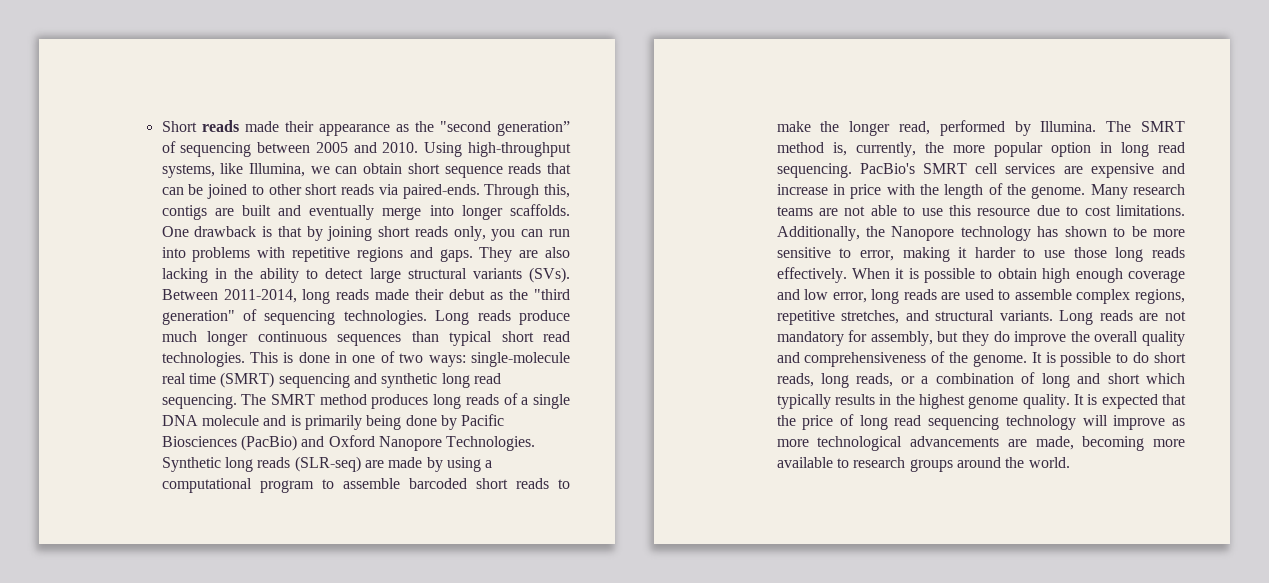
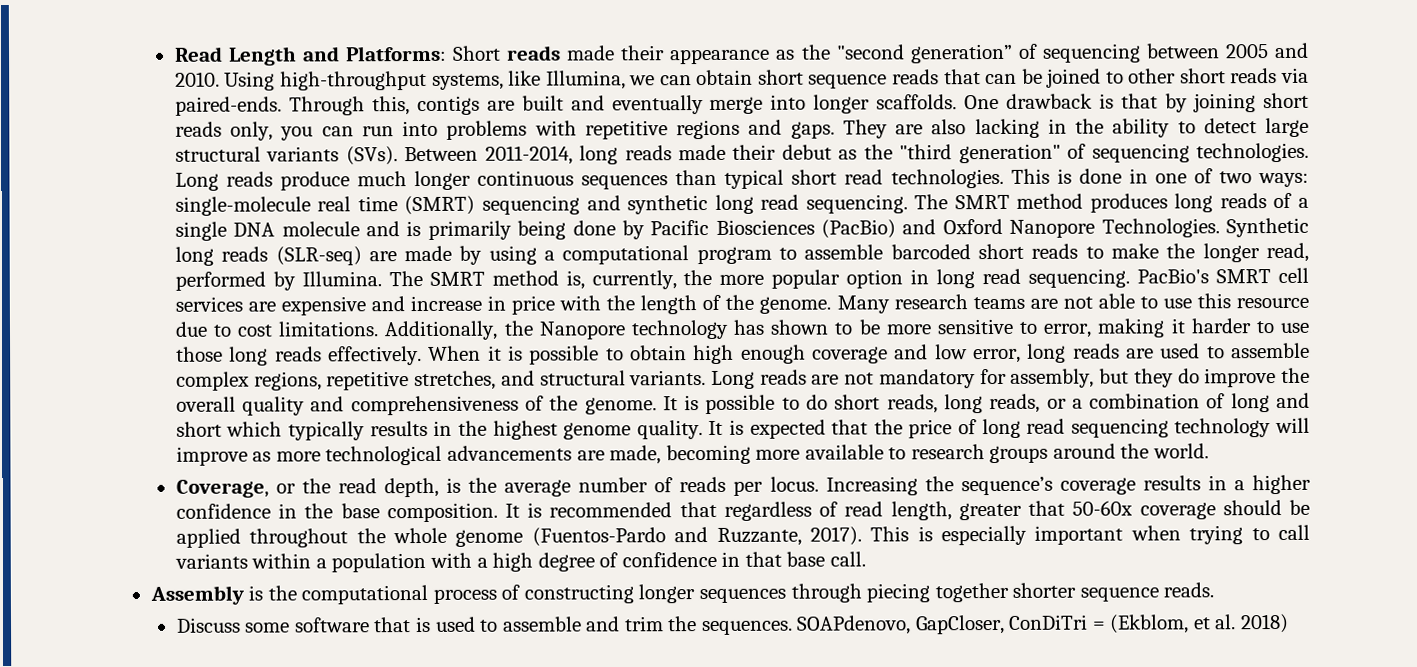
- Short reads made their appearance as the "second generation” of sequencing between 2005 and 2010.
+ Read Length and Platforms: Short reads made their appearance as the "second generation” of sequencing between 2005 and 2010.
+ Coverage, or the read depth, is the average number of reads per locus. Increasing the sequence’s coverage results in a higher confidence in the base composition. It is recommended that regardless of read length, greater that 50-60x coverage should be applied throughout the whole genome (Fuentos-Pardo and Ruzzante, 2017). This is especially important when trying to call variants within a population with a high degree of confidence in that base call.
+ Assembly is the computational process of constructing longer sequences through piecing together shorter sequence reads.
+ Discuss some software that is used to assemble and trim the sequences. SOAPdenovo, GapCloser, ConDiTri = (Ekblom, et al. 2018)

